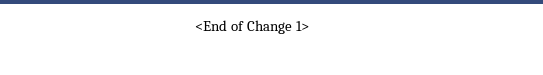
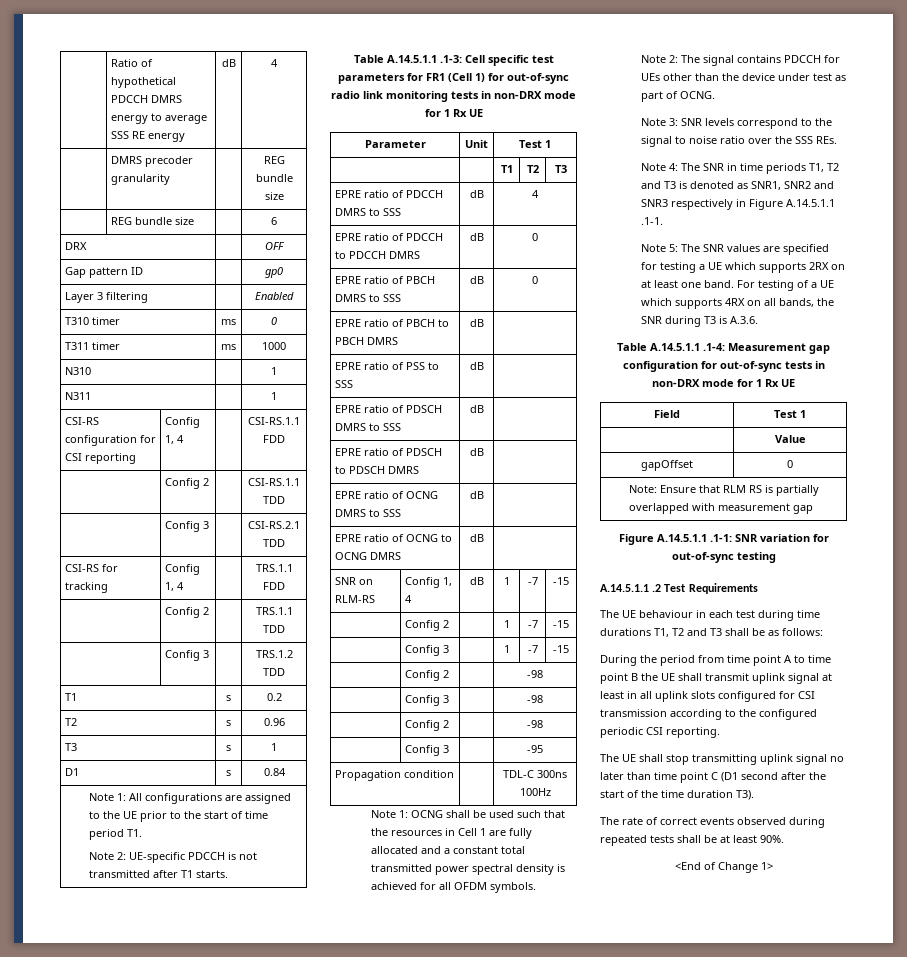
+ | Ratio of hypothetical PDCCH DMRS energy to average SSS RE energy | dB | 4
+ | DMRS precoder granularity | | REG bundle size
+ | REG bundle size | | 6
+ DRX | | OFF
+ Gap pattern ID | | gp0
+ Layer 3 filtering | | Enabled
+ T310 timer | ms | 0
+ T311 timer | ms | 1000
+ N310 | | 1
+ N311 | | 1
+ CSI-RS configuration for CSI reporting | Config 1, 4 | | CSI-RS.1.1 FDD
+ | Config 2 | | CSI-RS.1.1 TDD
+ | Config 3 | | CSI-RS.2.1 TDD
+ CSI-RS for tracking | Config 1, 4 | | TRS.1.1 FDD
+ | Config 2 | | TRS.1.1 TDD
+ | Config 3 | | TRS.1.2 TDD
+ T1 | s | 0.2
+ T2 | s | 0.96
+ T3 | s | 1
+ D1 | s | 0.84
+ Note 1: All configurations are assigned to the UE prior to the start of time period T1.
+ Note 2: UE-specific PDCCH is not transmitted after T1 starts.
+ Table A.14.5.1.1 .1-3: Cell specific test parameters for FR1 (Cell 1) for out-of-sync radio link monitoring tests in non-DRX mode for 1 Rx UE
+ Parameter | Unit | Test 1
+ | | T1 | T2 | T3
+ EPRE ratio of PDCCH DMRS to SSS | dB | 4
+ EPRE ratio of PDCCH to PDCCH DMRS | dB | 0
+ EPRE ratio of PBCH DMRS to SSS | dB | 0
+ EPRE ratio of PBCH to PBCH DMRS | dB |
+ EPRE ratio of PSS to SSS | dB |
+ EPRE ratio of PDSCH DMRS to SSS | dB |
+ EPRE ratio of PDSCH to PDSCH DMRS | dB |
+ EPRE ratio of OCNG DMRS to SSS | dB |
+ EPRE ratio of OCNG to OCNG DMRS | dB |
+ SNR on RLM-RS | Config 1, 4 | dB | 1 | -7 | -15
+ | Config 2 | | 1 | -7 | -15
+ | Config 3 | | 1 | -7 | -15
+ | Config 2 | | -98
+ | Config 3 | | -98
+ | Config 2 | | -98
+ | Config 3 | | -95
+ Propagation condition | | TDL-C 300ns 100Hz
+ Note 1: OCNG shall be used such that the resources in Cell 1 are fully allocated and a constant total transmitted power spectral density is achieved for all OFDM symbols.
+ Note 2: The signal contains PDCCH for UEs other than the device under test as part of OCNG.
+ Note 3: SNR levels correspond to the signal to noise ratio over the SSS REs.
+ Note 4: The SNR in time periods T1, T2 and T3 is denoted as SNR1, SNR2 and SNR3 respectively in Figure A.14.5.1.1 .1-1.
+ Note 5: The SNR values are specified for testing a UE which supports 2RX on at least one band. For testing of a UE which supports 4RX on all bands, the SNR during T3 is A.3.6.
+ Table A.14.5.1.1 .1-4: Measurement gap configuration for out-of-sync tests in non-DRX mode for 1 Rx UE
+ Field | Test 1
+ | Value
+ gapOffset | 0
+ Note: Ensure that RLM RS is partially overlapped with measurement gap
+ Figure A.14.5.1.1 .1-1: SNR variation for out-of-sync testing
+ A.14.5.1.1 .2 Test Requirements
+ The UE behaviour in each test during time durations T1, T2 and T3 shall be as follows:
+ During the period from time point A to time point B the UE shall transmit uplink signal at least in all uplink slots configured for CSI transmission according to the configured periodic CSI reporting.
+ The UE shall stop transmitting uplink signal no later than time point C (D1 second after the start of the time duration T3).
+ The rate of correct events observed during repeated tests shall be at least 90%.

